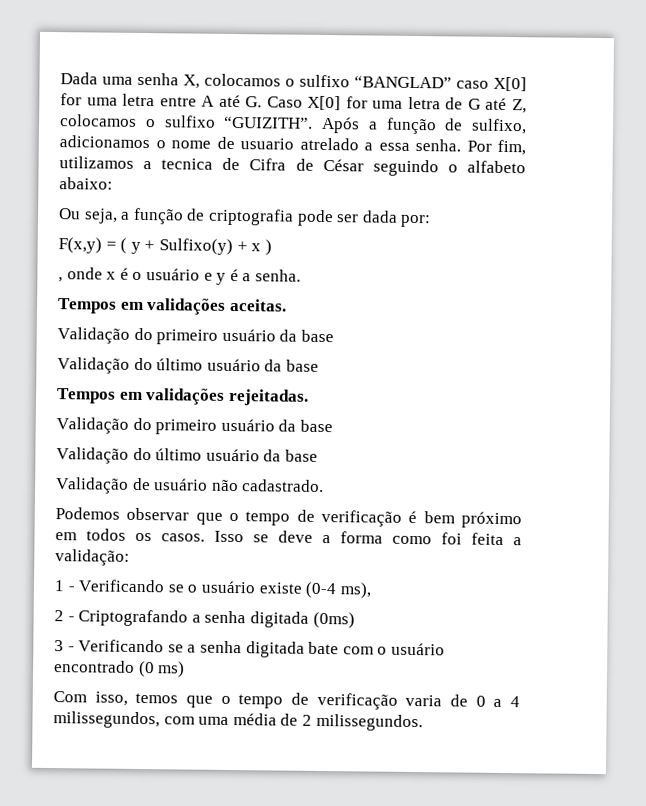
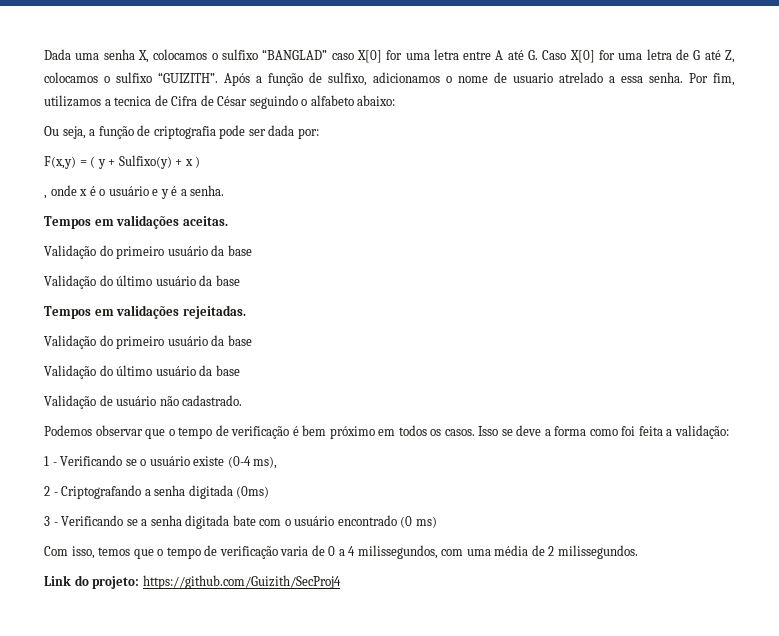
+ Link do projeto: https://github.com/Guizith/SecProj4

